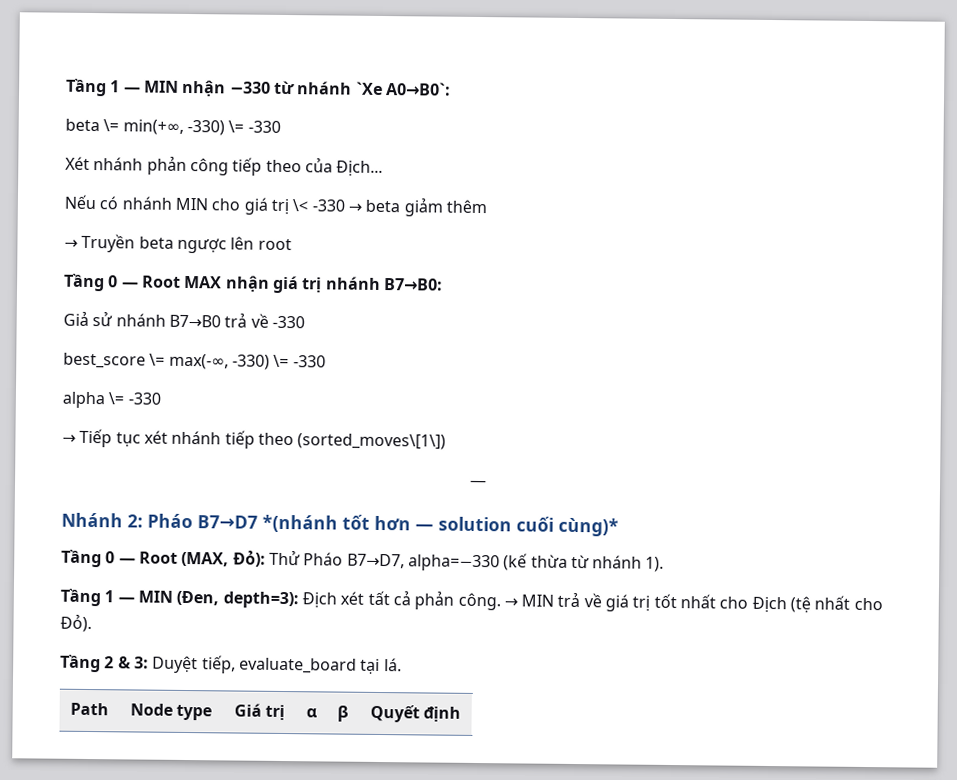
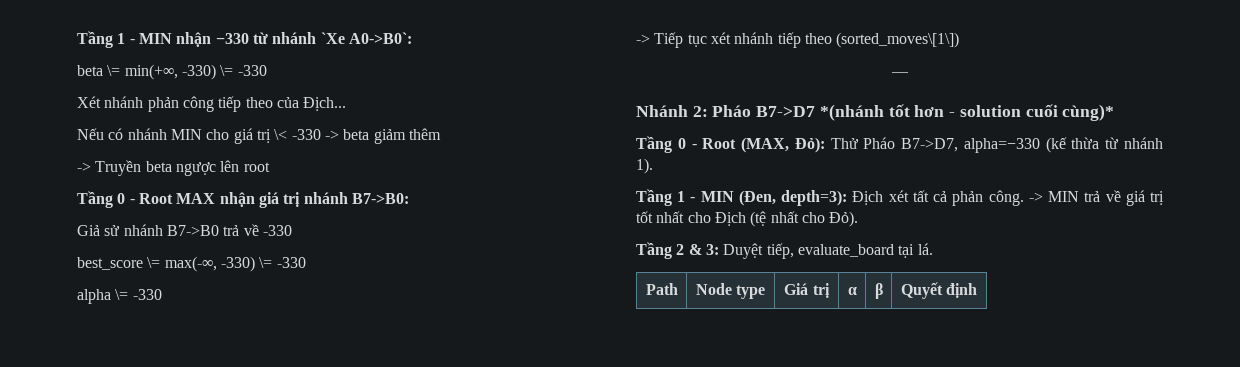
- Tầng 1 — MIN nhận −330 từ nhánh `Xe A0→B0`:
+ Tầng 1 - MIN nhận −330 từ nhánh `Xe A0->B0`:
- Nếu có nhánh MIN cho giá trị \< -330 → beta giảm thêm
+ Nếu có nhánh MIN cho giá trị \< -330 -> beta giảm thêm
- → Truyền beta ngược lên root
+ -> Truyền beta ngược lên root
- Tầng 0 — Root MAX nhận giá trị nhánh B7→B0:
+ Tầng 0 - Root MAX nhận giá trị nhánh B7->B0:
- Giả sử nhánh B7→B0 trả về -330
+ Giả sử nhánh B7->B0 trả về -330
- → Tiếp tục xét nhánh tiếp theo (sorted_moves\[1\])
+ -> Tiếp tục xét nhánh tiếp theo (sorted_moves\[1\])
- Nhánh 2: Pháo B7→D7 *(nhánh tốt hơn — solution cuối cùng)*
+ Nhánh 2: Pháo B7->D7 *(nhánh tốt hơn - solution cuối cùng)*
- Tầng 0 — Root (MAX, Đỏ): Thử Pháo B7→D7, alpha=−330 (kế thừa từ nhánh 1).
+ Tầng 0 - Root (MAX, Đỏ): Thử Pháo B7->D7, alpha=−330 (kế thừa từ nhánh 1).
- Tầng 1 — MIN (Đen, depth=3): Địch xét tất cả phản công.
+ Tầng 1 - MIN (Đen, depth=3): Địch xét tất cả phản công.
- → MIN trả về giá trị tốt nhất cho Địch (tệ nhất cho Đỏ).
+ -> MIN trả về giá trị tốt nhất cho Địch (tệ nhất cho Đỏ).

